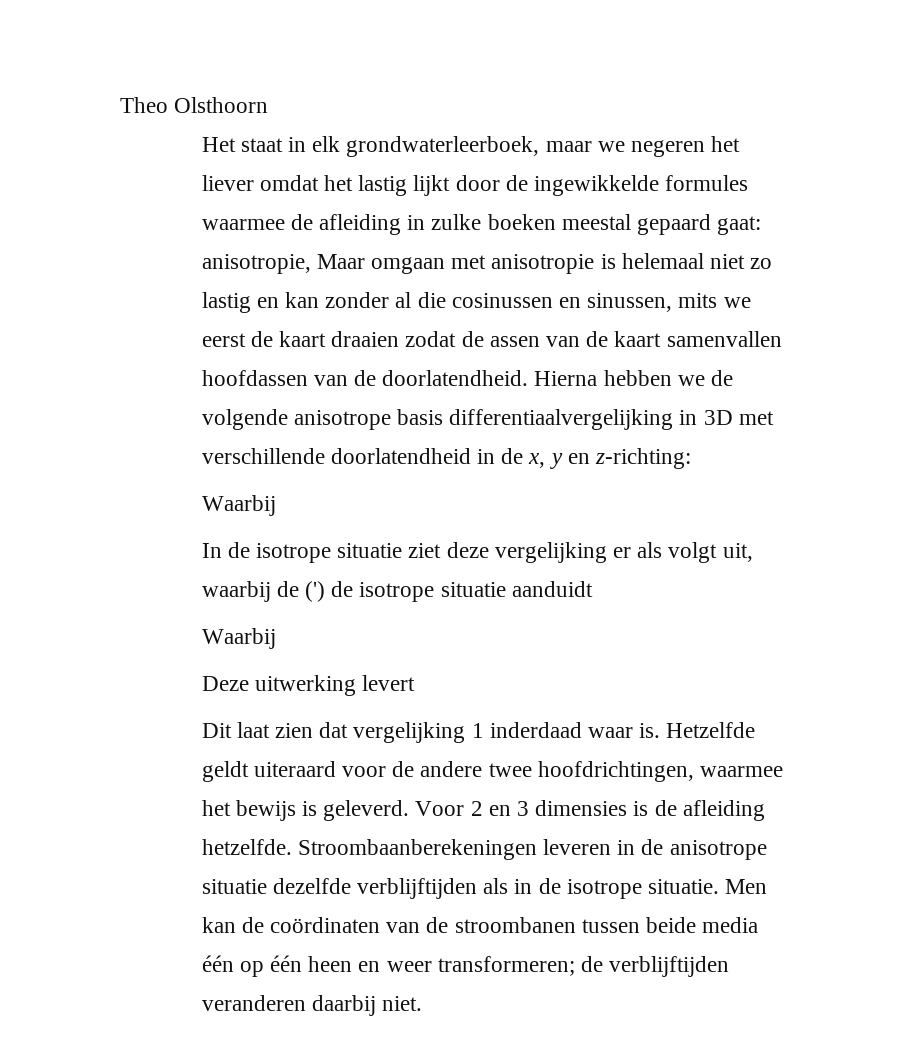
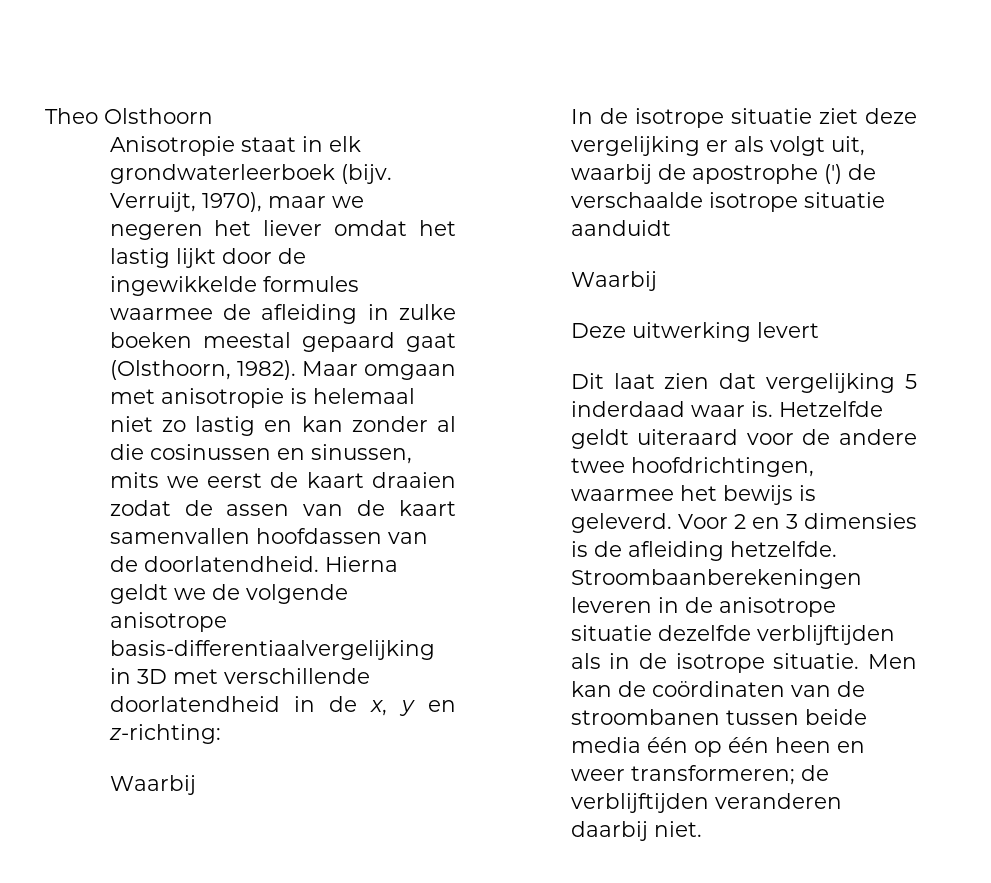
- Het staat in elk grondwaterleerboek, maar we negeren het liever omdat het lastig lijkt door de ingewikkelde formules waarmee de afleiding in zulke boeken meestal gepaard gaat: anisotropie, Maar omgaan met anisotropie is helemaal niet zo lastig en kan zonder al die cosinussen en sinussen, mits we eerst de kaart draaien zodat de assen van de kaart samenvallen hoofdassen van de doorlatendheid.
+ Anisotropie staat in elk grondwaterleerboek (bijv. Verruijt, 1970), maar we negeren het liever omdat het lastig lijkt door de ingewikkelde formules waarmee de afleiding in zulke boeken meestal gepaard gaat (Olsthoorn, 1982). Maar omgaan met anisotropie is helemaal niet zo lastig en kan zonder al die cosinussen en sinussen, mits we eerst de kaart draaien zodat de assen van de kaart samenvallen hoofdassen van de doorlatendheid.
- Hierna hebben we de volgende anisotrope basis differentiaalvergelijking in 3D met verschillende doorlatendheid in de x, y en z-richting:
+ Hierna geldt we de volgende anisotrope basis-differentiaalvergelijking in 3D met verschillende doorlatendheid in de x, y en z-richting:
- In de isotrope situatie ziet deze vergelijking er als volgt uit, waarbij de (') de isotrope situatie aanduidt
+ In de isotrope situatie ziet deze vergelijking er als volgt uit, waarbij de apostrophe (') de verschaalde isotrope situatie aanduidt
- Dit laat zien dat vergelijking 1 inderdaad waar is.
+ Dit laat zien dat vergelijking 5 inderdaad waar is.

